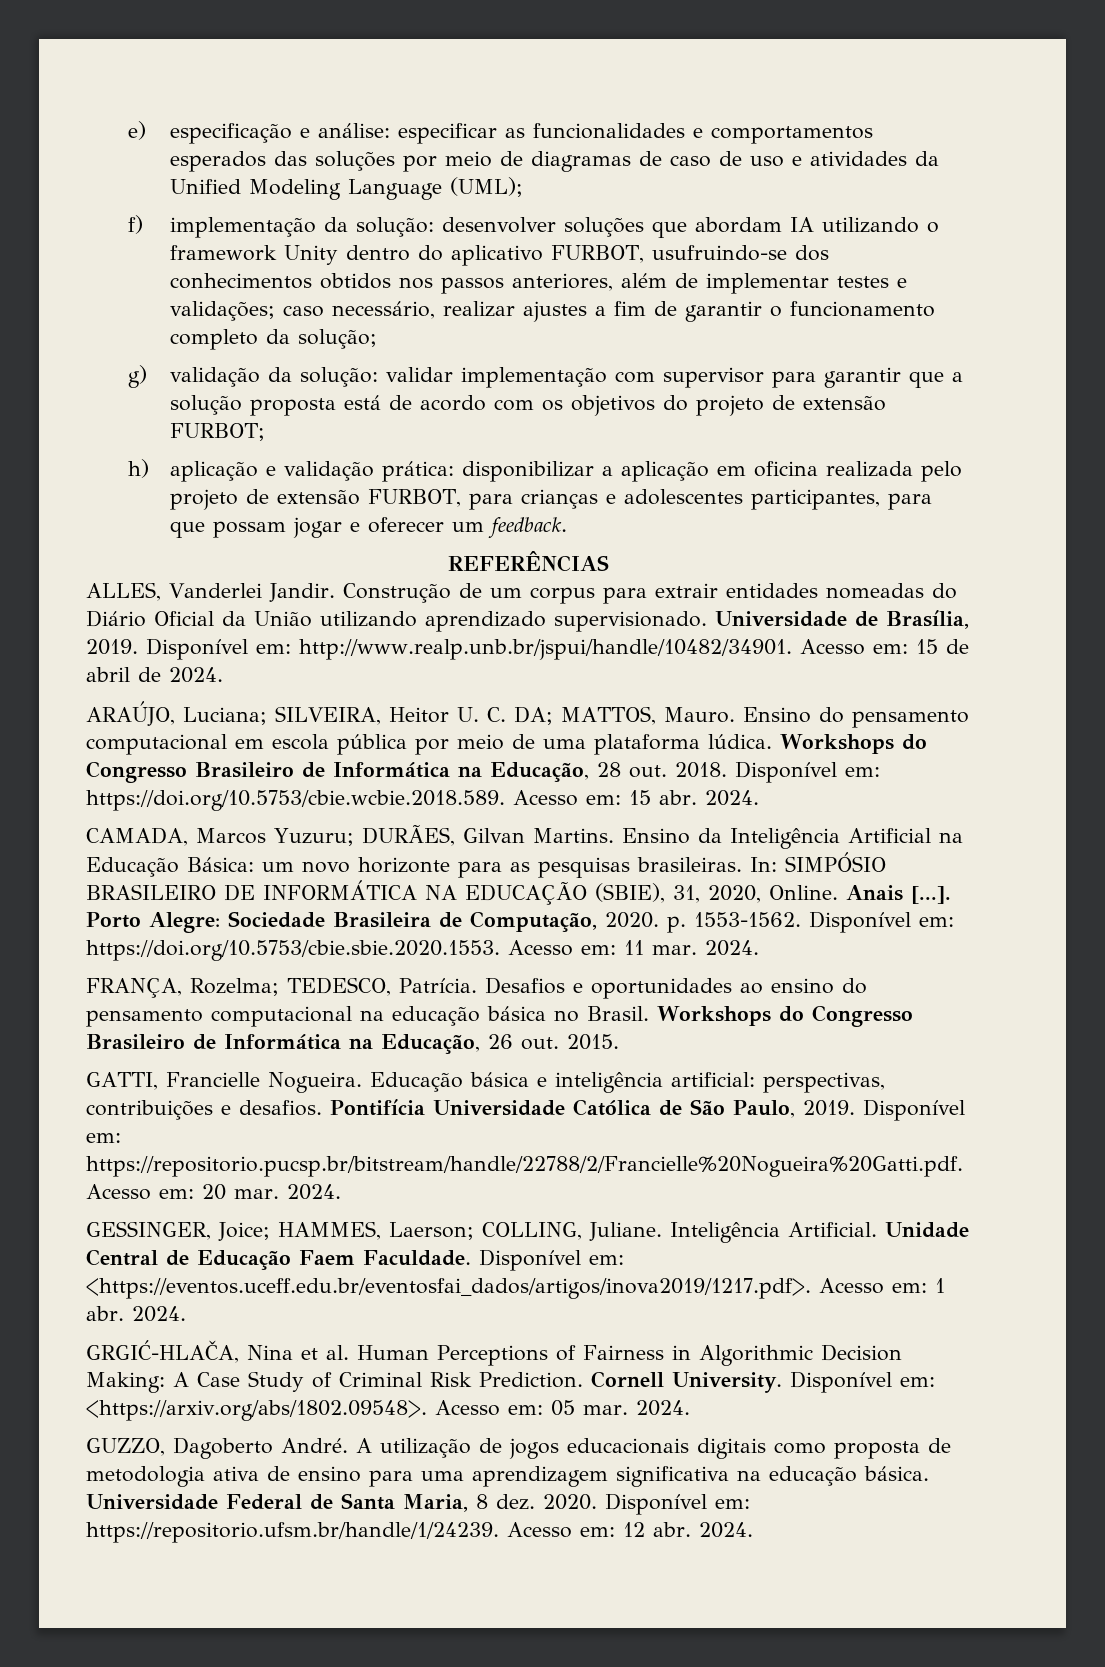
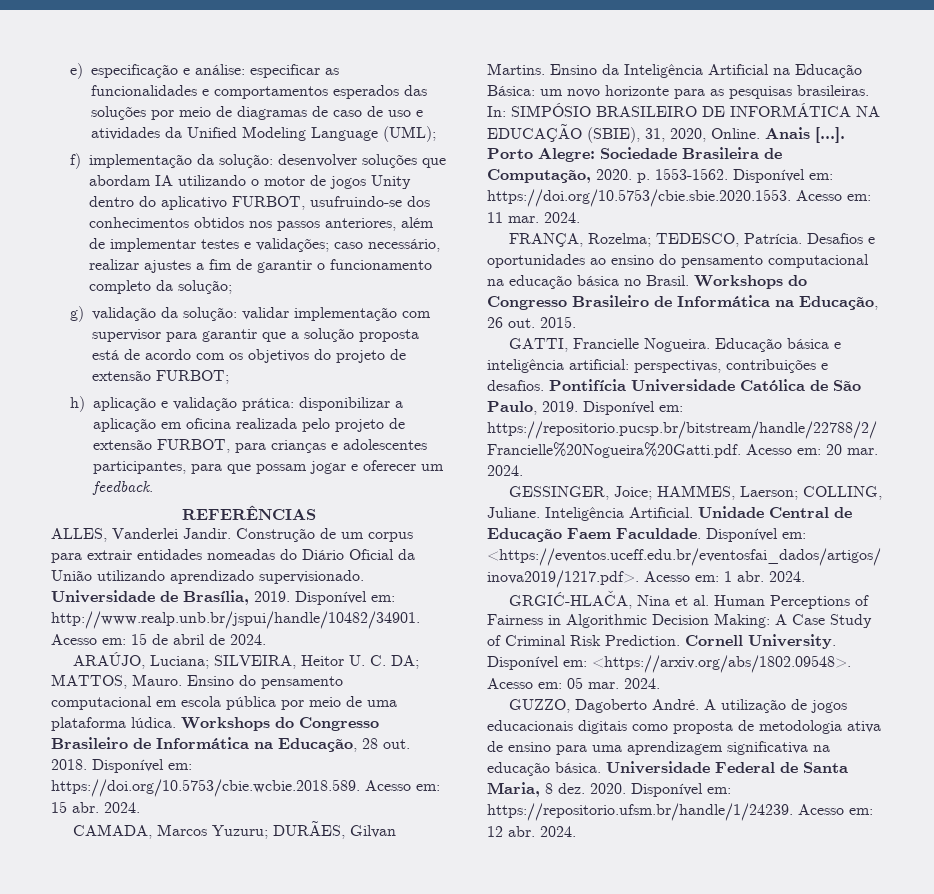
- f) implementação da solução: desenvolver soluções que abordam IA utilizando o framework Unity dentro do aplicativo FURBOT, usufruindo-se dos conhecimentos obtidos nos passos anteriores, além de implementar testes e validações; caso necessário, realizar ajustes a fim de garantir o funcionamento completo da solução;
+ f) implementação da solução: desenvolver soluções que abordam IA utilizando o motor de jogos Unity dentro do aplicativo FURBOT, usufruindo-se dos conhecimentos obtidos nos passos anteriores, além de implementar testes e validações; caso necessário, realizar ajustes a fim de garantir o funcionamento completo da solução;

